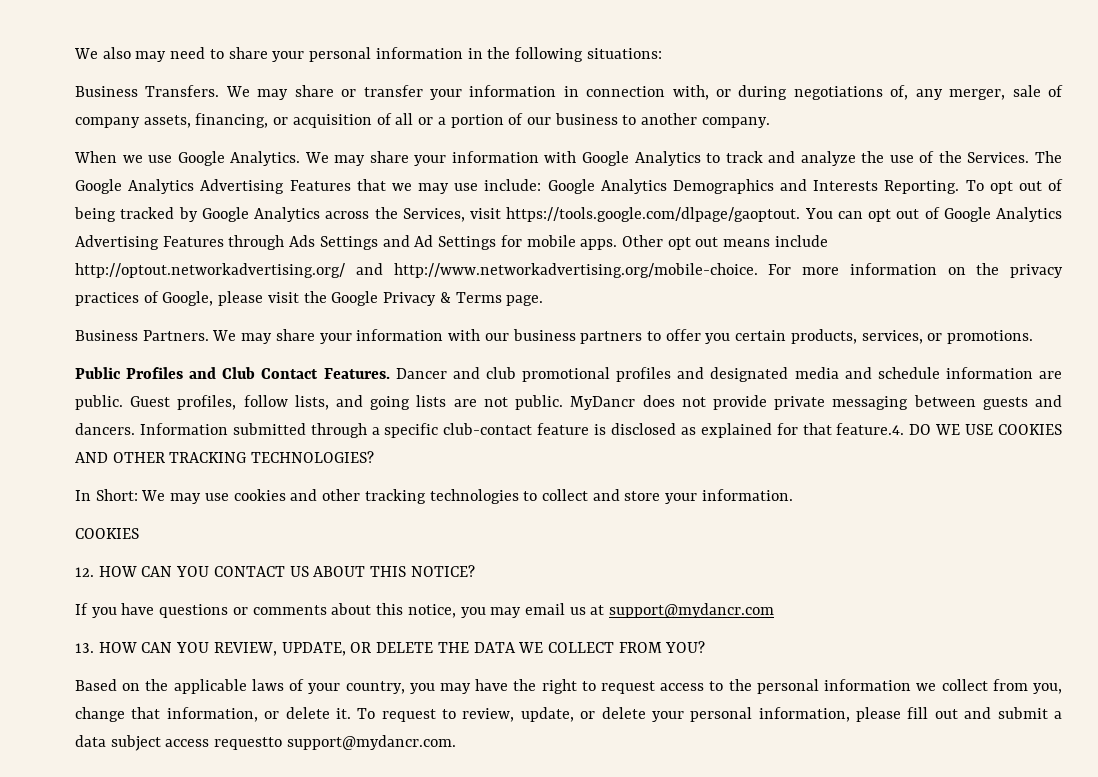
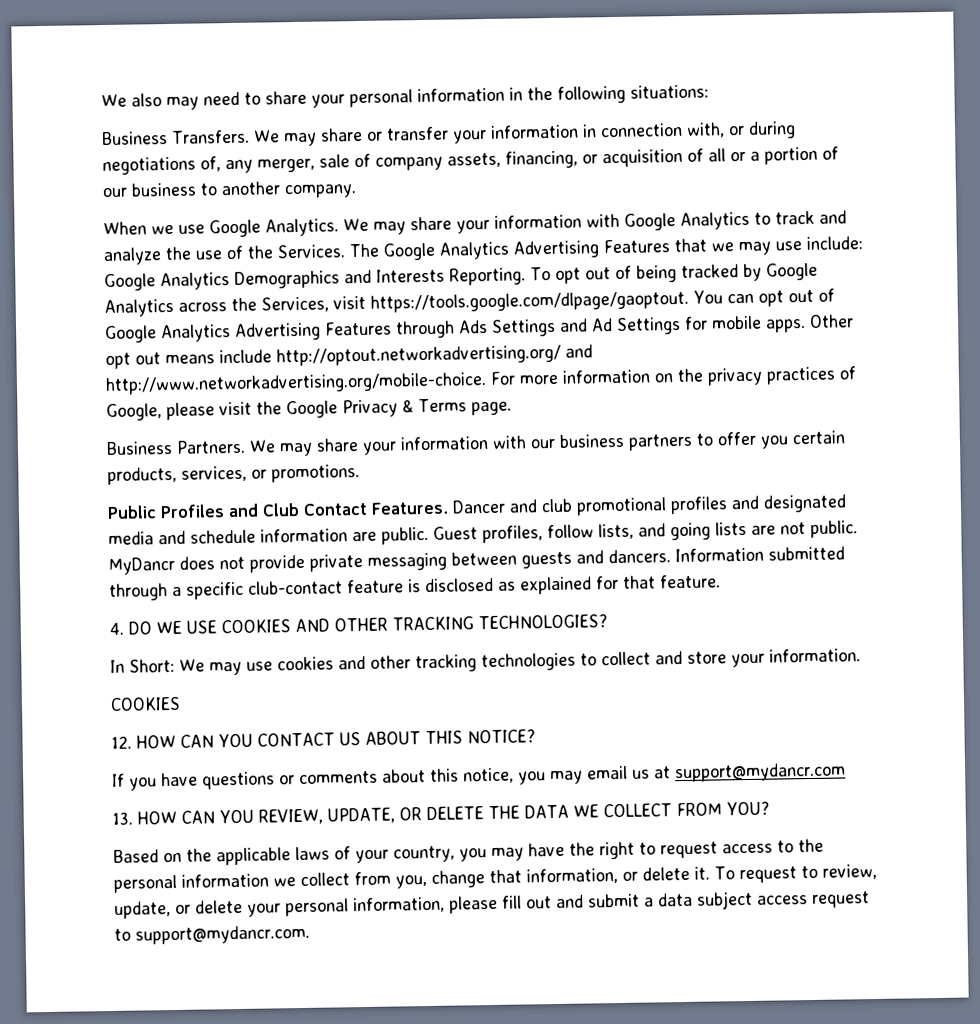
- Information submitted through a specific club-contact feature is disclosed as explained for that feature.4. DO WE USE COOKIES AND OTHER TRACKING TECHNOLOGIES?
+ Information submitted through a specific club-contact feature is disclosed as explained for that feature.
+ 4. DO WE USE COOKIES AND OTHER TRACKING TECHNOLOGIES?
- To request to review, update, or delete your personal information, please fill out and submit a data subject access requestto support@mydancr.com.
+ To request to review, update, or delete your personal information, please fill out and submit a data subject access request to support@mydancr.com.

